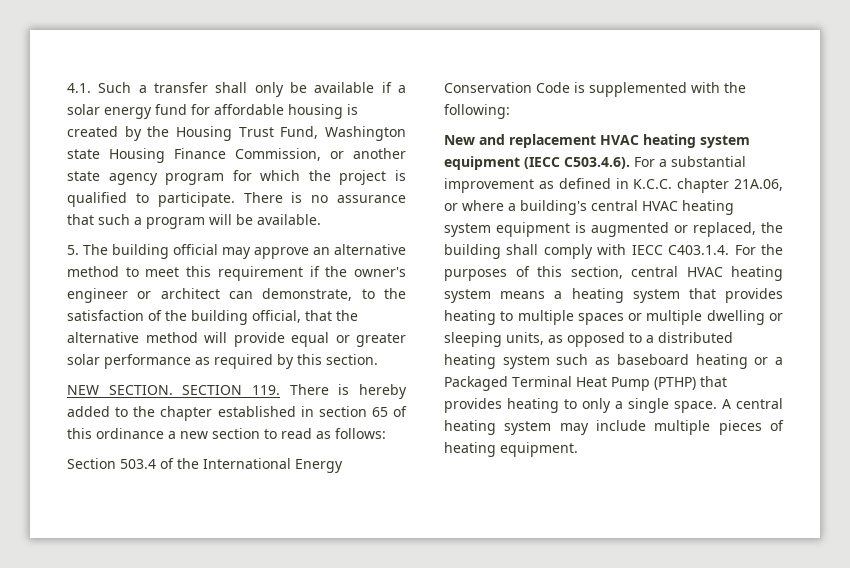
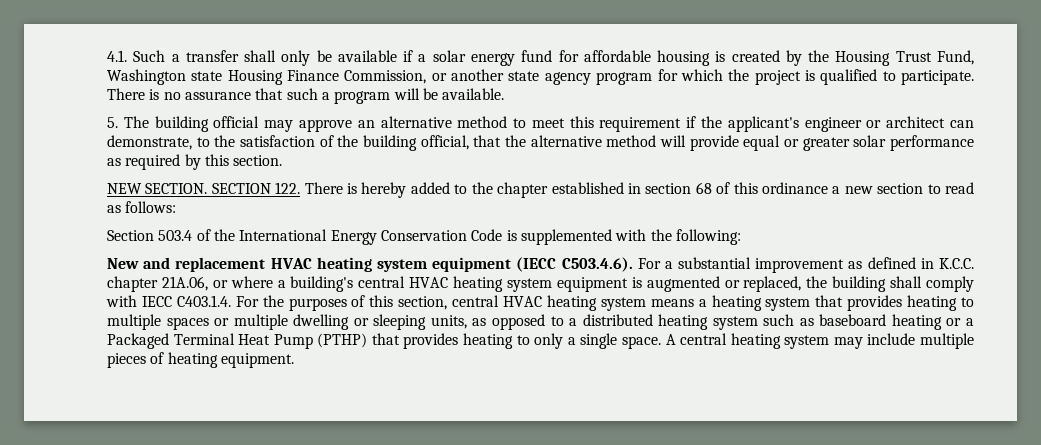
- 5. The building official may approve an alternative method to meet this requirement if the owner's engineer or architect can demonstrate, to the satisfaction of the building official, that the alternative method will provide equal or greater solar performance as required by this section.
+ 5. The building official may approve an alternative method to meet this requirement if the applicant's engineer or architect can demonstrate, to the satisfaction of the building official, that the alternative method will provide equal or greater solar performance as required by this section.
- SECTION 119. There is hereby added to the chapter established in section 65 of this ordinance a new section to read as follows:
+ SECTION 122. There is hereby added to the chapter established in section 68 of this ordinance a new section to read as follows:

